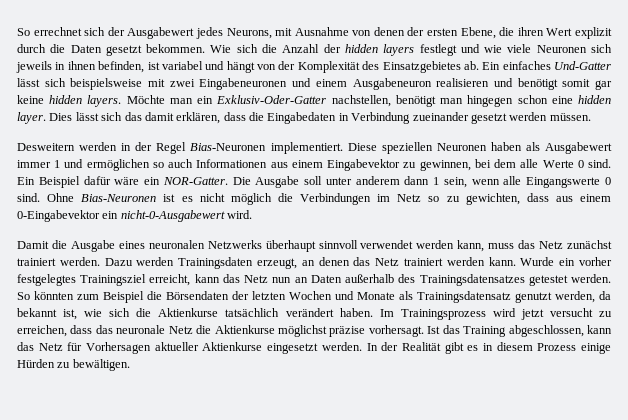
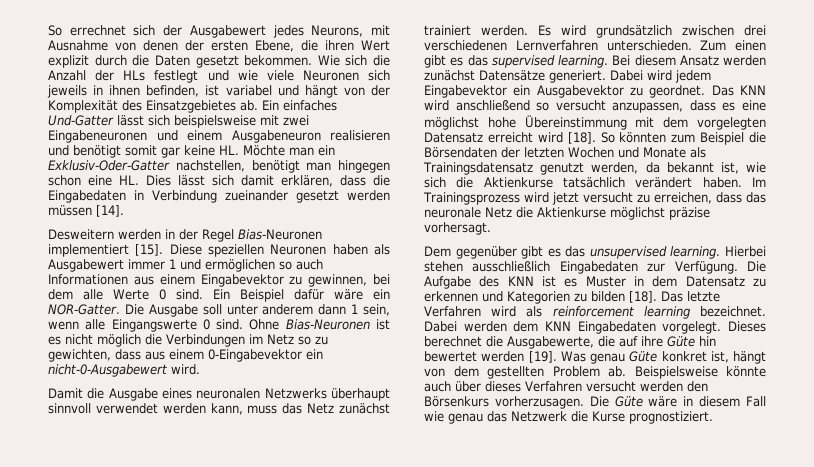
- Wie sich die Anzahl der hidden layers festlegt und wie viele Neuronen sich jeweils in ihnen befinden, ist variabel und hängt von der Komplexität des Einsatzgebietes ab.
+ Wie sich die Anzahl der HLs festlegt und wie viele Neuronen sich jeweils in ihnen befinden, ist variabel und hängt von der Komplexität des Einsatzgebietes ab.
- Ein einfaches Und-Gatter lässt sich beispielsweise mit zwei Eingabeneuronen und einem Ausgabeneuron realisieren und benötigt somit gar keine hidden layers. Möchte man ein Exklusiv-Oder-Gatter nachstellen, benötigt man hingegen schon eine hidden layer. Dies lässt sich das damit erklären, dass die Eingabedaten in Verbindung zueinander gesetzt werden müssen.
+ Ein einfaches Und-Gatter lässt sich beispielsweise mit zwei Eingabeneuronen und einem Ausgabeneuron realisieren und benötigt somit gar keine HL. Möchte man ein Exklusiv-Oder-Gatter nachstellen, benötigt man hingegen schon eine HL. Dies lässt sich damit erklären, dass die Eingabedaten in Verbindung zueinander gesetzt werden müssen [14].
- Desweitern werden in der Regel Bias-Neuronen implementiert.
+ Desweitern werden in der Regel Bias-Neuronen implementiert [15].
- Dazu werden Trainingsdaten erzeugt, an denen das Netz trainiert werden kann. Wurde ein vorher festgelegtes Trainingsziel erreicht, kann das Netz nun an Daten außerhalb des Trainingsdatensatzes getestet werden.
+ Es wird grundsätzlich zwischen drei verschiedenen Lernverfahren unterschieden. Zum einen gibt es das supervised learning. Bei diesem Ansatz werden zunächst Datensätze generiert. Dabei wird jedem Eingabevektor ein Ausgabevektor zu geordnet. Das KNN wird anschließend so versucht anzupassen, dass es eine möglichst hohe Übereinstimmung mit dem vorgelegten Datensatz erreicht wird [18].
- Im Trainingsprozess wird jetzt versucht zu erreichen, dass das neuronale Netz die Aktienkurse möglichst präzise vorhersagt. Ist das Training abgeschlossen, kann das Netz für Vorhersagen aktueller Aktienkurse eingesetzt werden. In der Realität gibt es in diesem Prozess einige Hürden zu bewältigen.
+ Im Trainingsprozess wird jetzt versucht zu erreichen, dass das neuronale Netz die Aktienkurse möglichst präzise vorhersagt.
+ Dem gegenüber gibt es das unsupervised learning. Hierbei stehen ausschließlich Eingabedaten zur Verfügung. Die Aufgabe des KNN ist es Muster in dem Datensatz zu erkennen und Kategorien zu bilden [18]. Das letzte Verfahren wird als reinforcement learning bezeichnet. Dabei werden dem KNN Eingabedaten vorgelegt. Dieses berechnet die Ausgabewerte, die auf ihre Güte hin bewertet werden [19]. Was genau Güte konkret ist, hängt von dem gestellten Problem ab. Beispielsweise könnte auch über dieses Verfahren versucht werden den Börsenkurs vorherzusagen. Die Güte wäre in diesem Fall wie genau das Netzwerk die Kurse prognostiziert.

